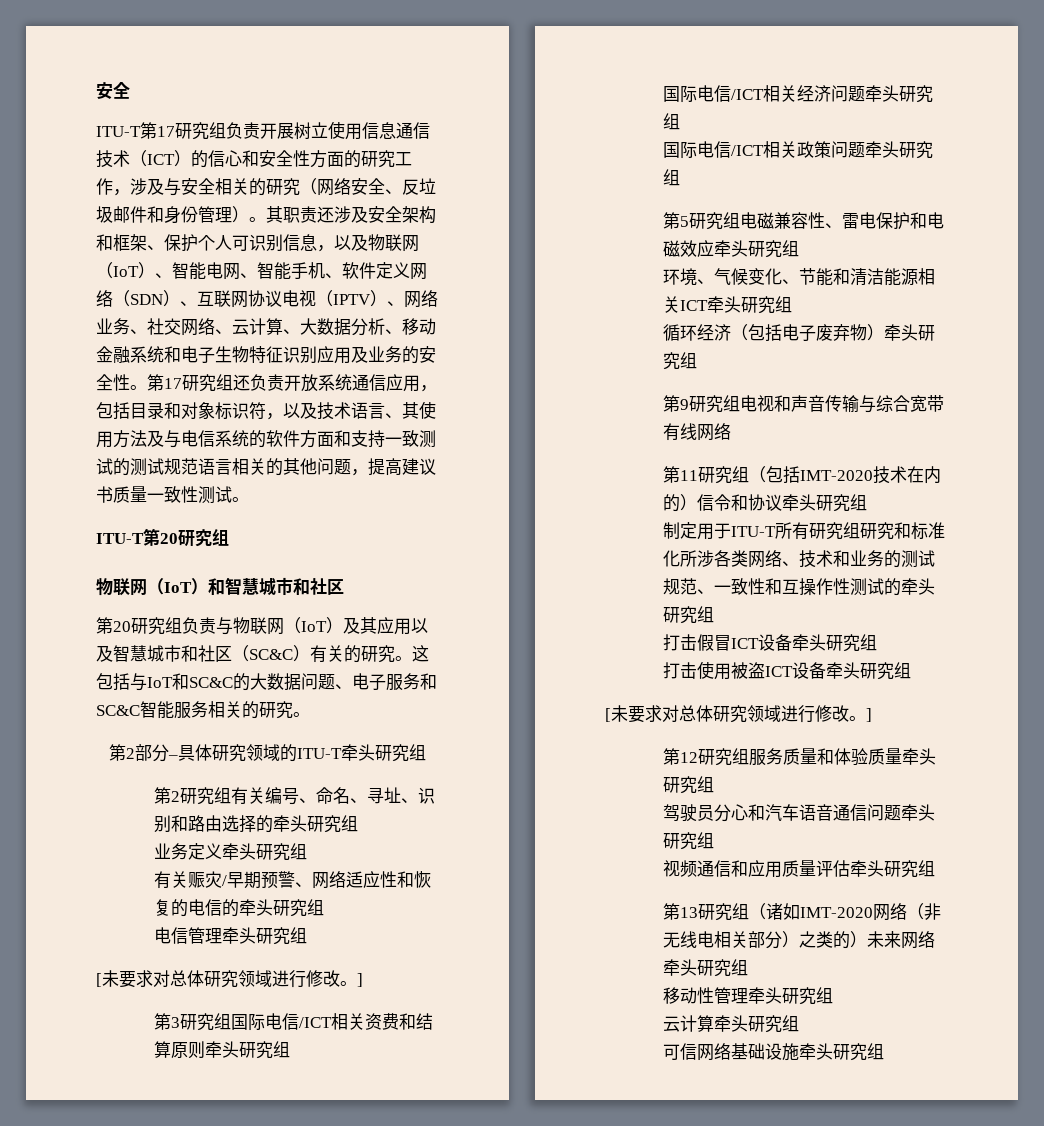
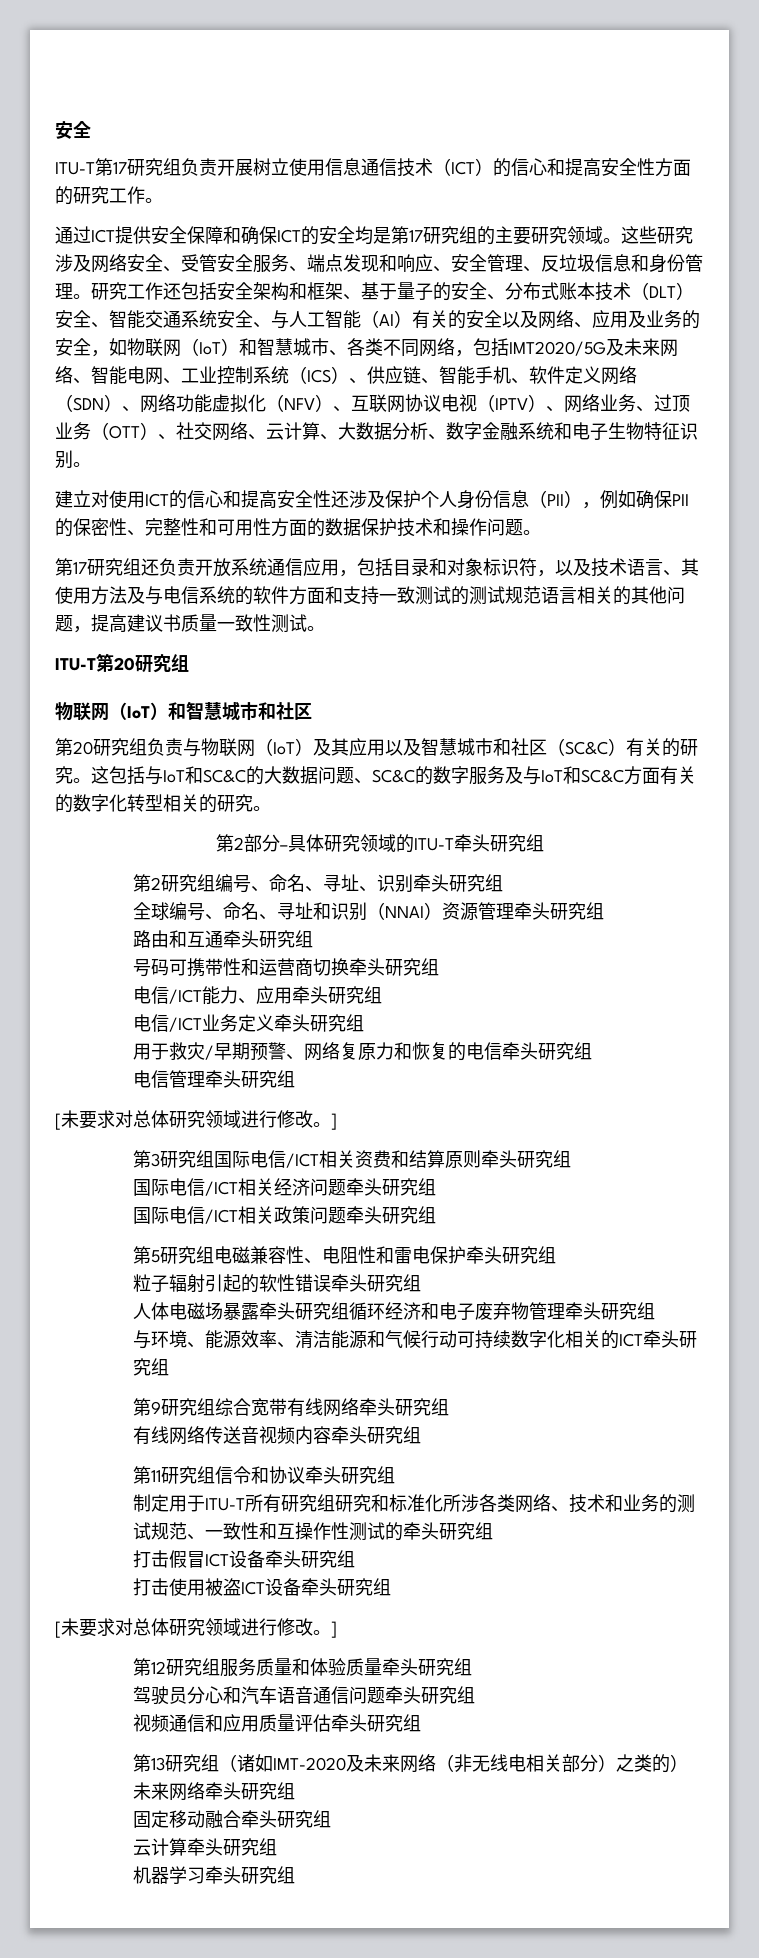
- ITU-T第17研究组负责开展树立使用信息通信技术（ICT）的信心和安全性方面的研究工作，涉及与安全相关的研究（网络安全、反垃圾邮件和身份管理）。其职责还涉及安全架构和框架、保护个人可识别信息，以及物联网（IoT）、智能电网、智能手机、软件定义网络（SDN）、互联网协议电视（IPTV）、网络业务、社交网络、云计算、大数据分析、移动金融系统和电子生物特征识别应用及业务的安全性。第17研究组还负责开放系统通信应用，包括目录和对象标识符，以及技术语言、其使用方法及与电信系统的软件方面和支持一致测试的测试规范语言相关的其他问题，提高建议书质量一致性测试。
+ ITU-T第17研究组负责开展树立使用信息通信技术（ICT）的信心和提高安全性方面的研究工作。
+ 通过ICT提供安全保障和确保ICT的安全均是第17研究组的主要研究领域。这些研究涉及网络安全、受管安全服务、端点发现和响应、安全管理、反垃圾信息和身份管理。研究工作还包括安全架构和框架、基于量子的安全、分布式账本技术（DLT）安全、智能交通系统安全、与人工智能（AI）有关的安全以及网络、应用及业务的安全，如物联网（IoT）和智慧城市、各类不同网络，包括IMT2020/5G及未来网络、智能电网、工业控制系统（ICS）、供应链、智能手机、软件定义网络（SDN）、网络功能虚拟化（NFV）、互联网协议电视（IPTV）、网络业务、过顶业务（OTT）、社交网络、云计算、大数据分析、数字金融系统和电子生物特征识别。
+ 建立对使用ICT的信心和提高安全性还涉及保护个人身份信息（PII），例如确保PII的保密性、完整性和可用性方面的数据保护技术和操作问题。
+ 第17研究组还负责开放系统通信应用，包括目录和对象标识符，以及技术语言、其使用方法及与电信系统的软件方面和支持一致测试的测试规范语言相关的其他问题，提高建议书质量一致性测试。
- 这包括与IoT和SC&C的大数据问题、电子服务和SC&C智能服务相关的研究。
+ 这包括与IoT和SC&C的大数据问题、SC&C的数字服务及与IoT和SC&C方面有关的数字化转型相关的研究。
- 第2研究组有关编号、命名、寻址、识别和路由选择的牵头研究组
- 业务定义牵头研究组
+ 第2研究组编号、命名、寻址、识别牵头研究组
+ 全球编号、命名、寻址和识别（NNAI）资源管理牵头研究组
+ 路由和互通牵头研究组
+ 号码可携带性和运营商切换牵头研究组
+ 电信/ICT能力、应用牵头研究组
+ 电信/ICT业务定义牵头研究组
- 有关赈灾/早期预警、网络适应性和恢复的电信的牵头研究组
+ 用于救灾/早期预警、网络复原力和恢复的电信牵头研究组
- 第5研究组电磁兼容性、雷电保护和电磁效应牵头研究组
- 环境、气候变化、节能和清洁能源相关ICT牵头研究组
- 循环经济（包括电子废弃物）牵头研究组
+ 第5研究组电磁兼容性、电阻性和雷电保护牵头研究组
+ 粒子辐射引起的软性错误牵头研究组
+ 人体电磁场暴露牵头研究组循环经济和电子废弃物管理牵头研究组
+ 与环境、能源效率、清洁能源和气候行动可持续数字化相关的ICT牵头研究组
- 第9研究组电视和声音传输与综合宽带有线网络
- 第11研究组（包括IMT-2020技术在内的）信令和协议牵头研究组
+ 第9研究组综合宽带有线网络牵头研究组
+ 有线网络传送音视频内容牵头研究组
+ 第11研究组信令和协议牵头研究组
- 第13研究组（诸如IMT-2020网络（非无线电相关部分）之类的）未来网络牵头研究组
+ 第13研究组（诸如IMT-2020及未来网络（非无线电相关部分）之类的）未来网络牵头研究组
- 移动性管理牵头研究组
+ 固定移动融合牵头研究组
- 可信网络基础设施牵头研究组
+ 机器学习牵头研究组

